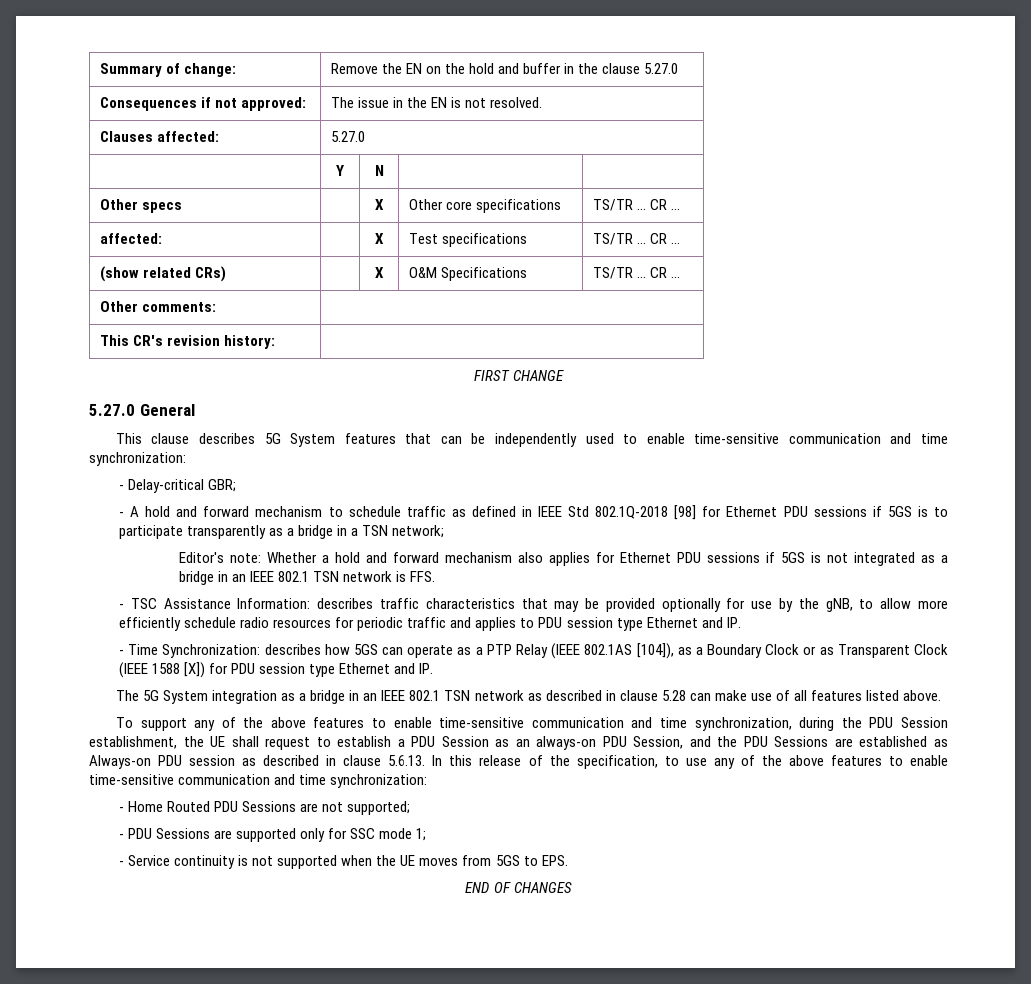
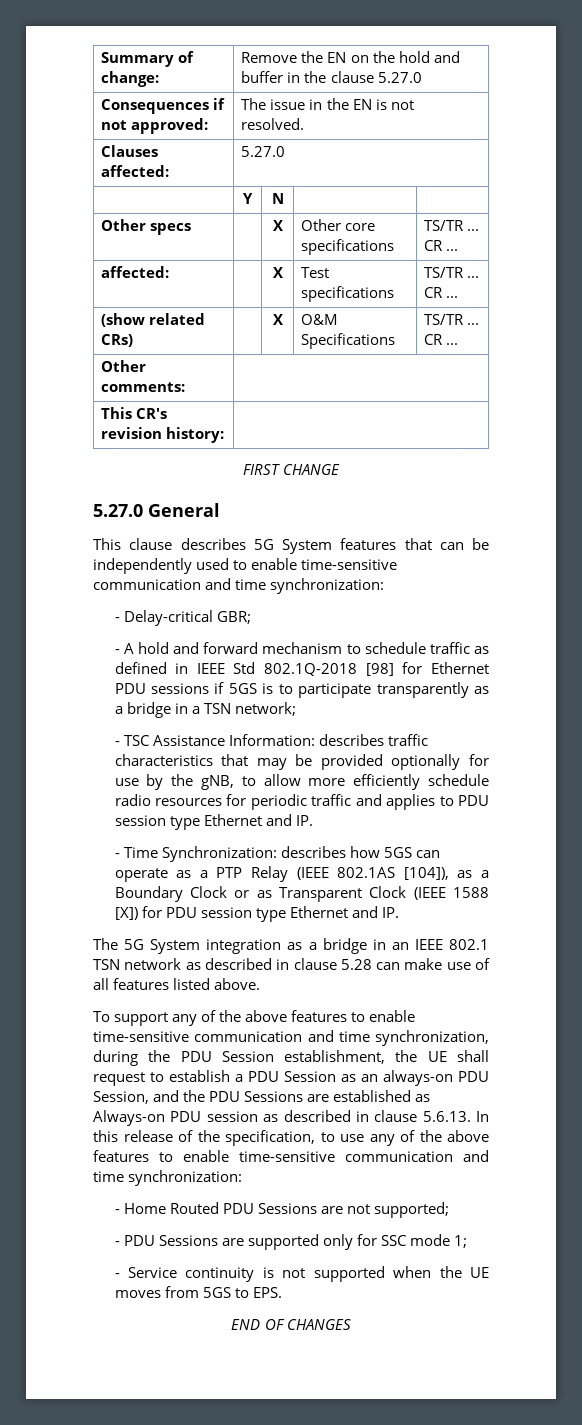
- Editor's note: Whether a hold and forward mechanism also applies for Ethernet PDU sessions if 5GS is not integrated as a bridge in an IEEE 802.1 TSN network is FFS.

